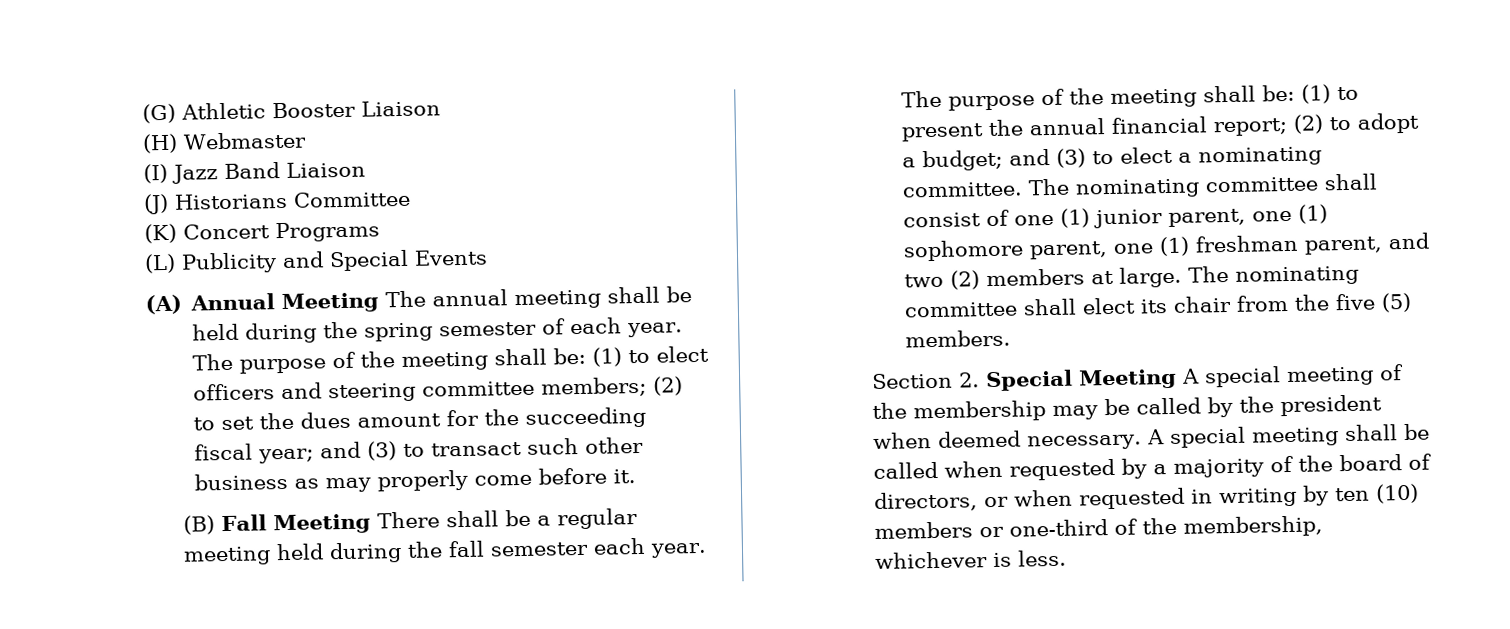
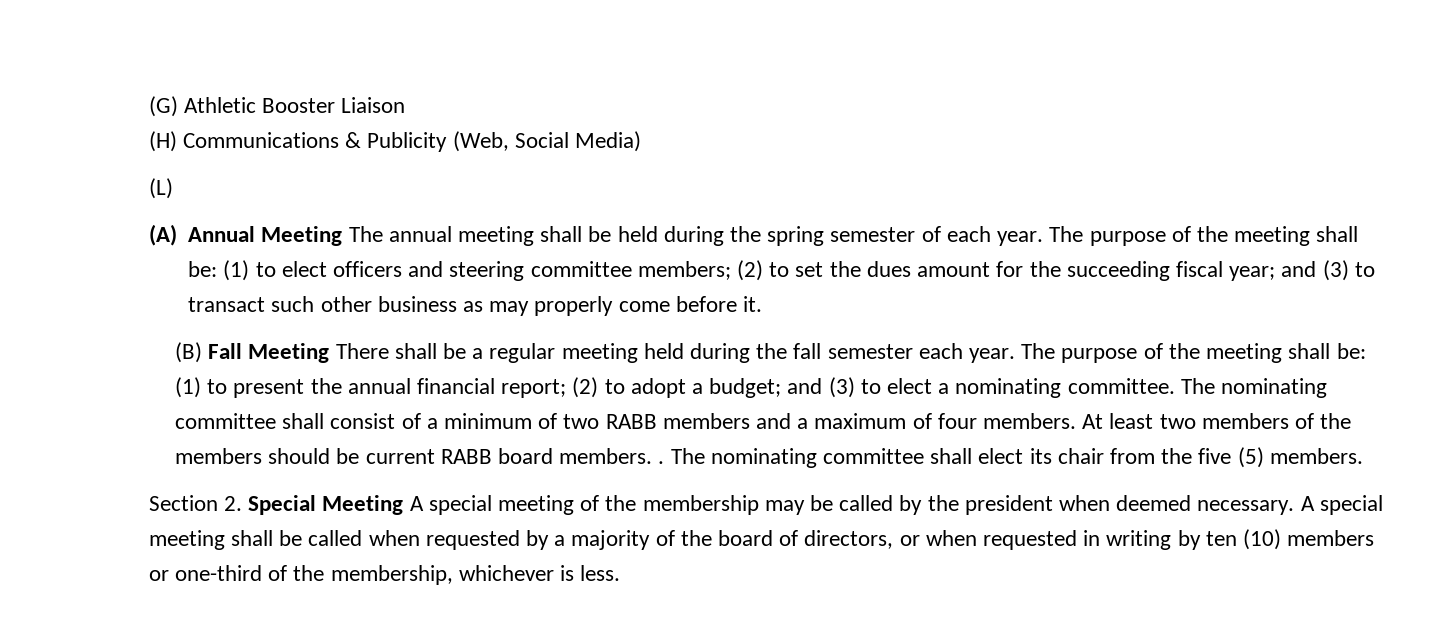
- (H) Webmaster
- (I) Jazz Band Liaison
- (J) Historians Committee
- (K) Concert Programs
- (L) Publicity and Special Events
+ (H) Communications & Publicity (Web, Social Media)
+ (L)
- The nominating committee shall consist of one (1) junior parent, one (1) sophomore parent, one (1) freshman parent, and two (2) members at large.
+ The nominating committee shall consist of a minimum of two RABB members and a maximum of four members. At least two members of the members should be current RABB board members. .

